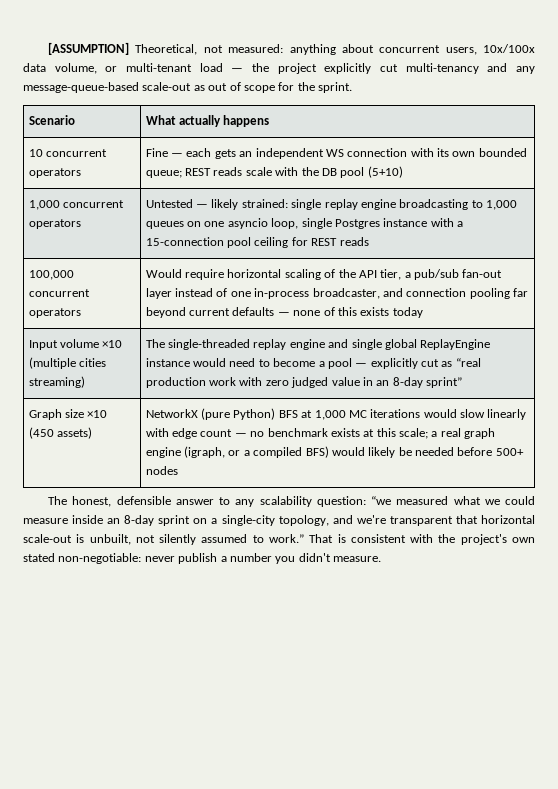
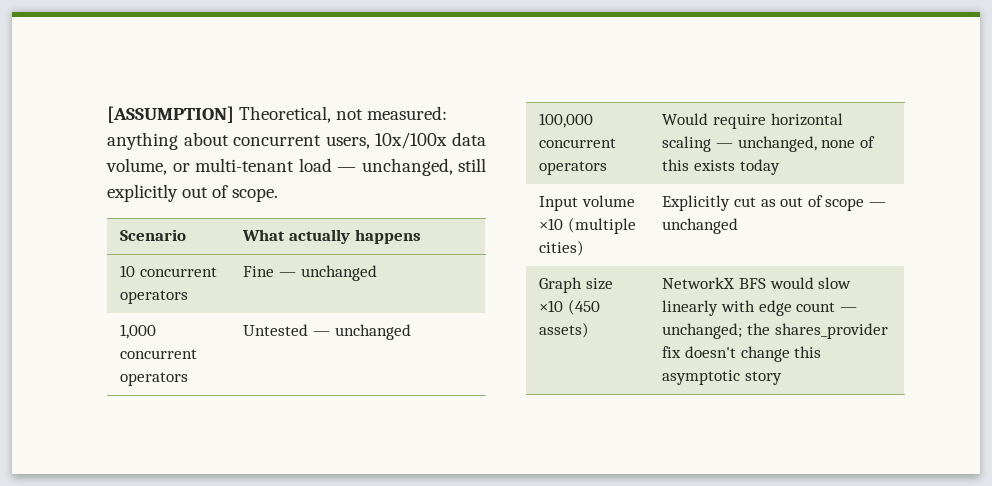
- [ASSUMPTION] Theoretical, not measured: anything about concurrent users, 10x/100x data volume, or multi-tenant load — the project explicitly cut multi-tenancy and any message-queue-based scale-out as out of scope for the sprint.
+ [ASSUMPTION] Theoretical, not measured: anything about concurrent users, 10x/100x data volume, or multi-tenant load — unchanged, still explicitly out of scope.
- 10 concurrent operators | Fine — each gets an independent WS connection with its own bounded queue; REST reads scale with the DB pool (5+10)
+ 10 concurrent operators | Fine — unchanged
- 1,000 concurrent operators | Untested — likely strained: single replay engine broadcasting to 1,000 queues on one asyncio loop, single Postgres instance with a 15-connection pool ceiling for REST reads
+ 1,000 concurrent operators | Untested — unchanged
- 100,000 concurrent operators | Would require horizontal scaling of the API tier, a pub/sub fan-out layer instead of one in-process broadcaster, and connection pooling far beyond current defaults — none of this exists today
+ 100,000 concurrent operators | Would require horizontal scaling — unchanged, none of this exists today
- Input volume ×10 (multiple cities streaming) | The single-threaded replay engine and single global ReplayEngine instance would need to become a pool — explicitly cut as “real production work with zero judged value in an 8-day sprint”
+ Input volume ×10 (multiple cities) | Explicitly cut as out of scope — unchanged
- NetworkX (pure Python) BFS at 1,000 MC iterations would slow linearly with edge count — no benchmark exists at this scale; a real graph engine (igraph, or a compiled BFS) would likely be needed before 500+ nodes
- The honest, defensible answer to any scalability question: “we measured what we could measure inside an 8-day sprint on a single-city topology, and we're transparent that horizontal scale-out is unbuilt, not silently assumed to work.” That is consistent with the project's own stated non-negotiable: never publish a number you didn't measure.
+ NetworkX BFS would slow linearly with edge count — unchanged; the shares_provider fix doesn't change this asymptotic story

